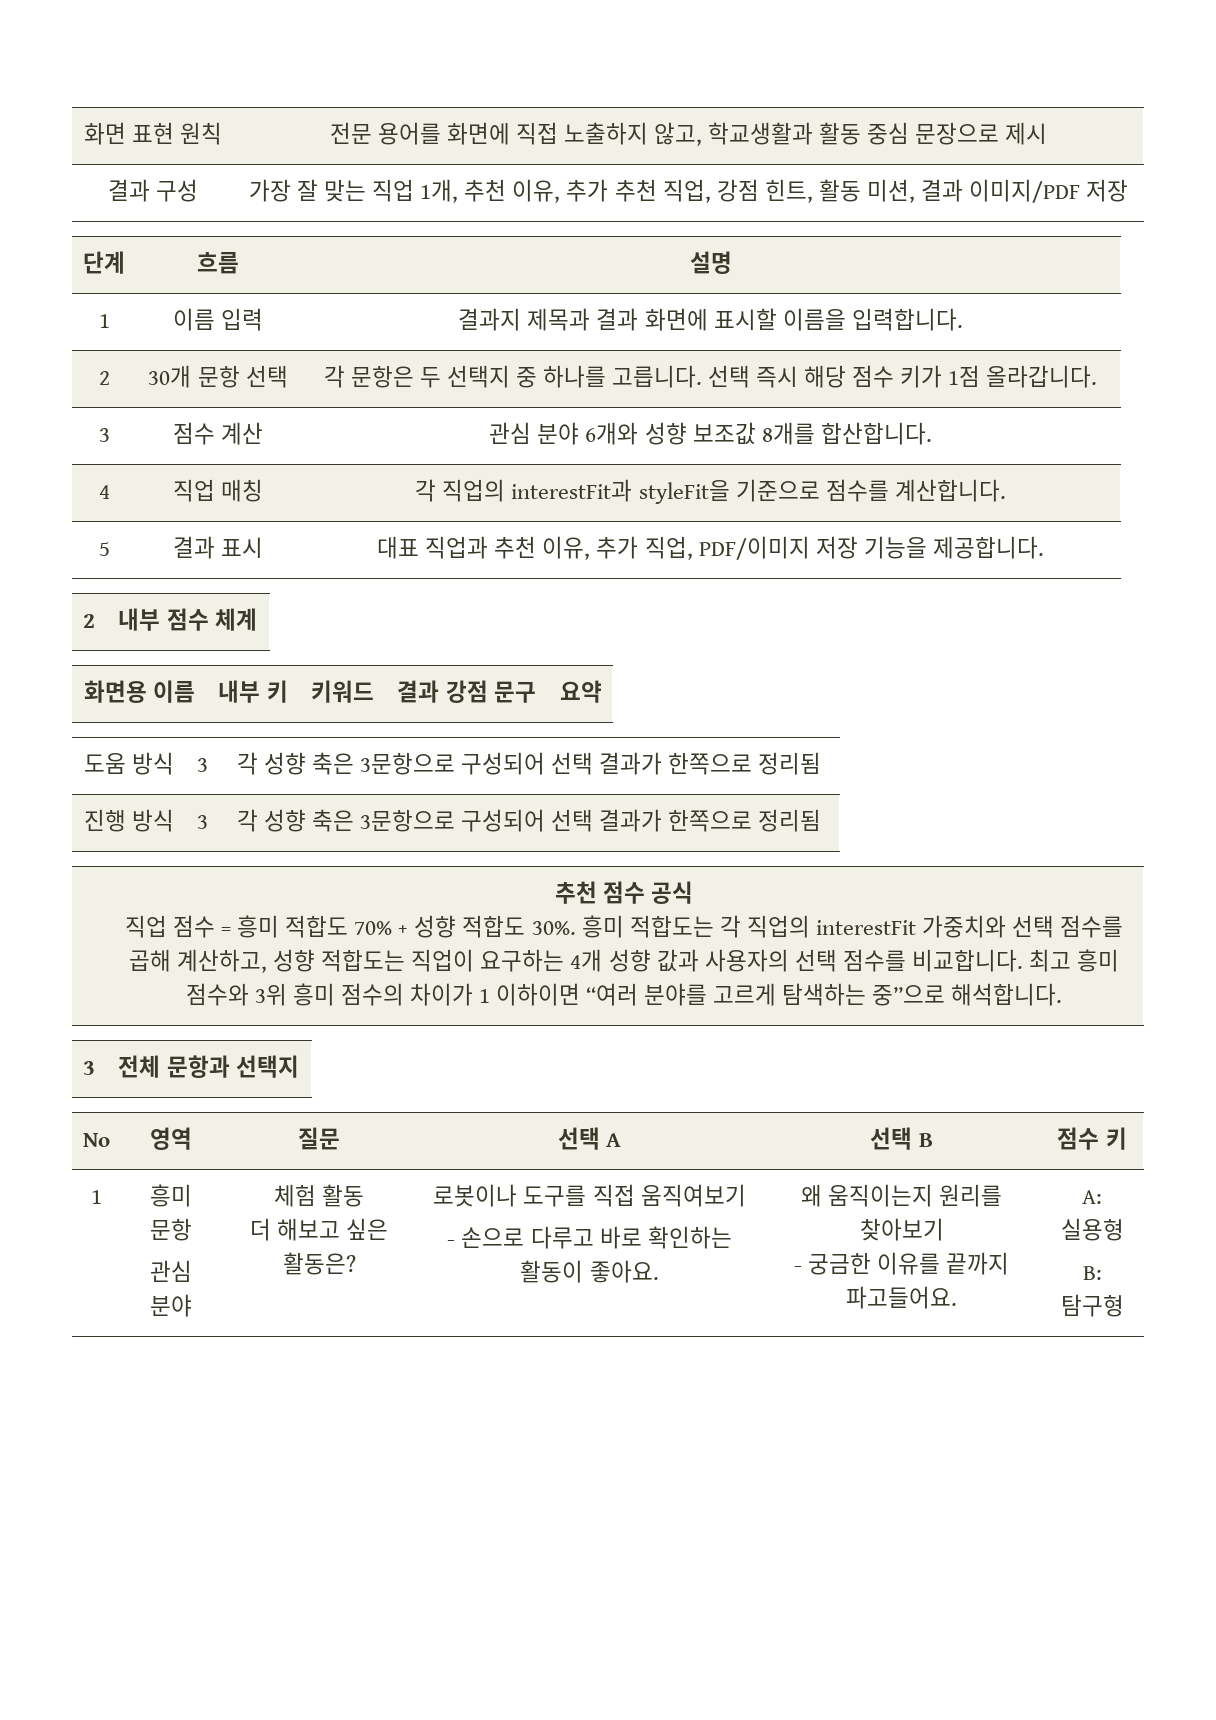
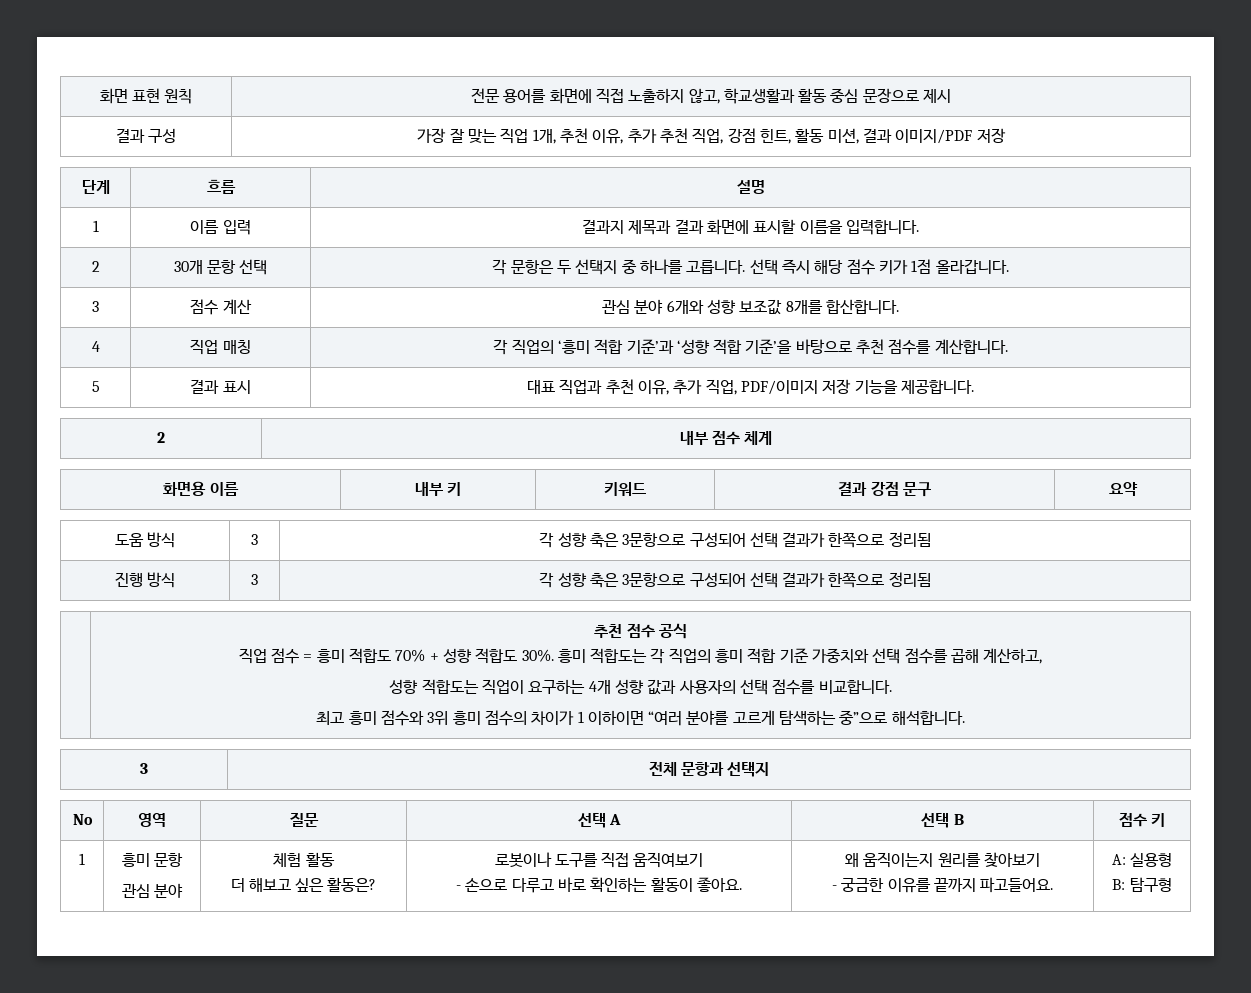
- 4 | 직업 매칭 | 각 직업의 interestFit과 styleFit을 기준으로 점수를 계산합니다.
+ 4 | 직업 매칭 | 각 직업의 ‘흥미 적합 기준’과 ‘성향 적합 기준’을 바탕으로 추천 점수를 계산합니다.
- 흥미 적합도는 각 직업의 interestFit 가중치와 선택 점수를 곱해 계산하고, 성향 적합도는 직업이 요구하는 4개 성향 값과 사용자의 선택 점수를 비교합니다. 최고 흥미 점수와 3위 흥미 점수의 차이가 1 이하이면 “여러 분야를 고르게 탐색하는 중”으로 해석합니다.
+ 흥미 적합도는 각 직업의 흥미 적합 기준 가중치와 선택 점수를 곱해 계산하고,
+ 성향 적합도는 직업이 요구하는 4개 성향 값과 사용자의 선택 점수를 비교합니다.
+ 최고 흥미 점수와 3위 흥미 점수의 차이가 1 이하이면 “여러 분야를 고르게 탐색하는 중”으로 해석합니다.

